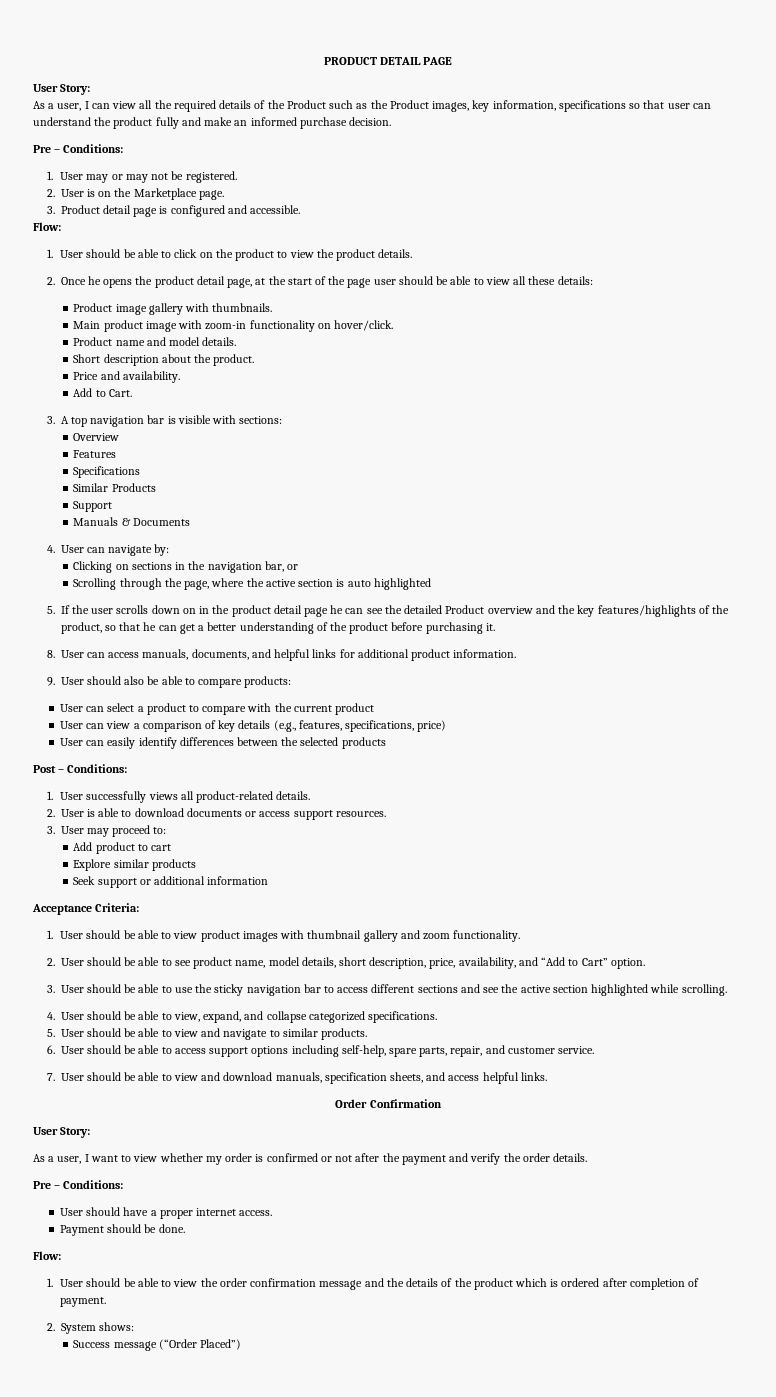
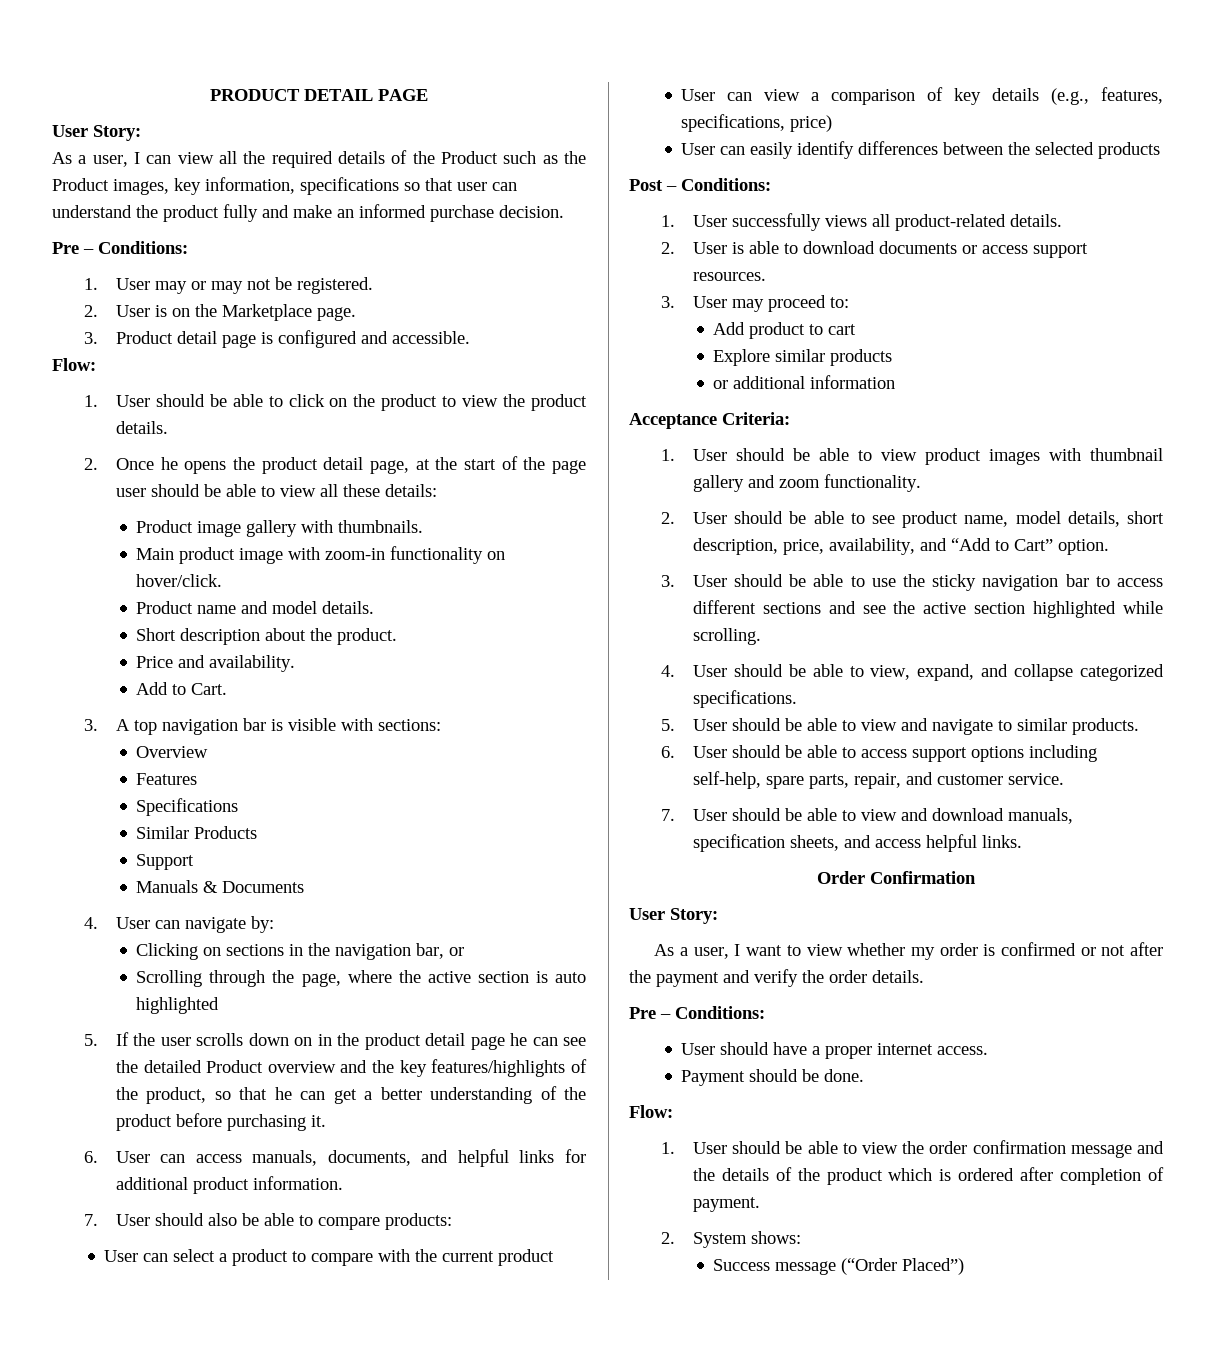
- 8. User can access manuals, documents, and helpful links for additional product information.
+ 6. User can access manuals, documents, and helpful links for additional product information.
- 9. User should also be able to compare products:
+ 7. User should also be able to compare products:
- Seek support or additional information
+ or additional information

